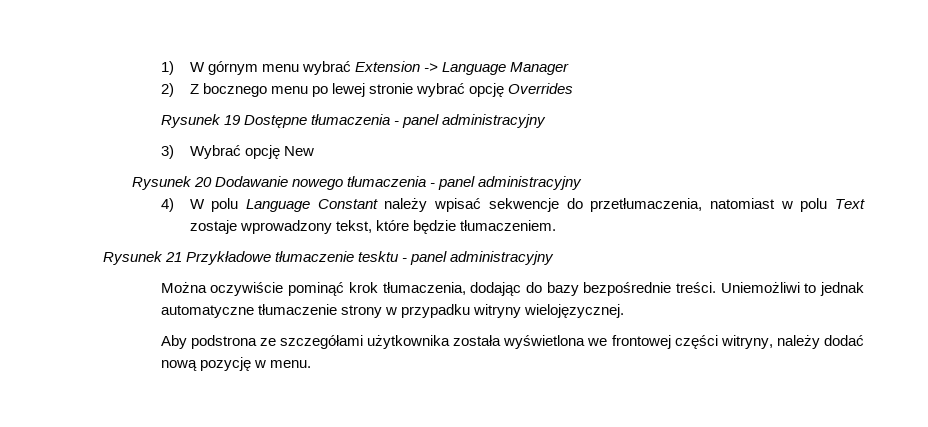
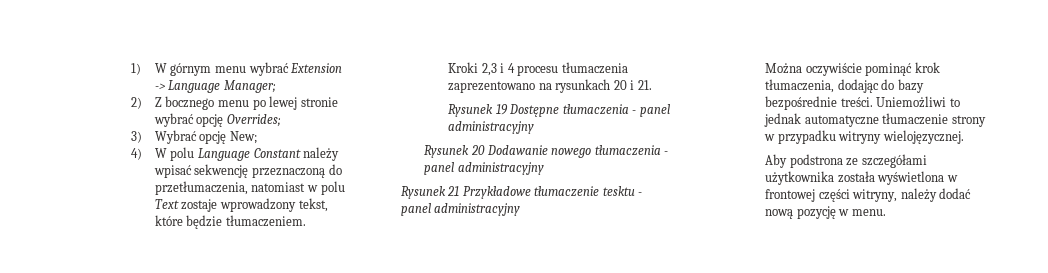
- 1) W górnym menu wybrać Extension -> Language Manager
+ 1) W górnym menu wybrać Extension -> Language Manager;
- 2) Z bocznego menu po lewej stronie wybrać opcję Overrides
- Rysunek 19 Dostępne tłumaczenia - panel administracyjny
- 3) Wybrać opcję New
- Rysunek 20 Dodawanie nowego tłumaczenia - panel administracyjny
+ 2) Z bocznego menu po lewej stronie wybrać opcję Overrides;
+ 3) Wybrać opcję New;
- 4) W polu Language Constant należy wpisać sekwencje do przetłumaczenia, natomiast w polu Text zostaje wprowadzony tekst, które będzie tłumaczeniem.
+ 4) W polu Language Constant należy wpisać sekwencję przeznaczoną do przetłumaczenia, natomiast w polu Text zostaje wprowadzony tekst, które będzie tłumaczeniem.
+ Kroki 2,3 i 4 procesu tłumaczenia zaprezentowano na rysunkach 20 i 21.
+ Rysunek 19 Dostępne tłumaczenia - panel administracyjny
+ Rysunek 20 Dodawanie nowego tłumaczenia - panel administracyjny
- Aby podstrona ze szczegółami użytkownika została wyświetlona we frontowej części witryny, należy dodać nową pozycję w menu.
+ Aby podstrona ze szczegółami użytkownika została wyświetlona w frontowej części witryny, należy dodać nową pozycję w menu.

